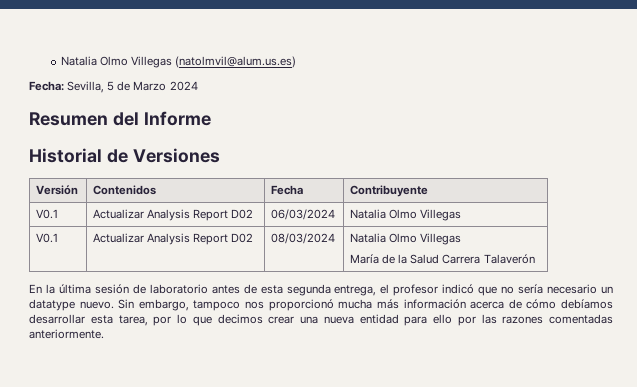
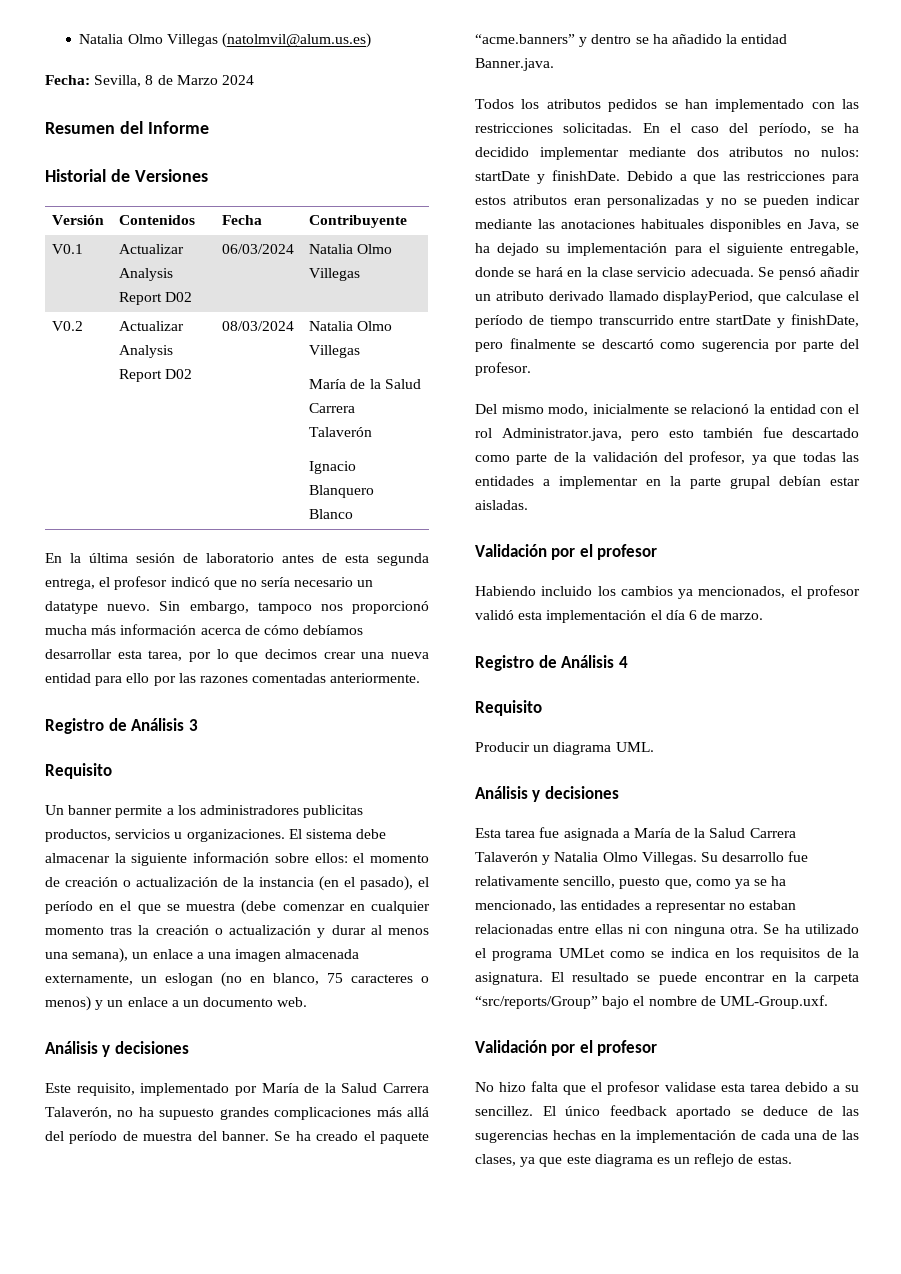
- Fecha: Sevilla, 5 de Marzo 2024
+ Fecha: Sevilla, 8 de Marzo 2024
- V0.1 | Actualizar Analysis Report D02 | 08/03/2024 | Natalia Olmo Villegas
+ V0.2 | Actualizar Analysis Report D02 | 08/03/2024 | Natalia Olmo Villegas
  María de la Salud Carrera Talaverón
+ Ignacio Blanquero Blanco
+ Registro de Análisis 3
+ Requisito
+ Un banner permite a los administradores publicitas productos, servicios u organizaciones. El sistema debe almacenar la siguiente información sobre ellos: el momento de creación o actualización de la instancia (en el pasado), el período en el que se muestra (debe comenzar en cualquier momento tras la creación o actualización y durar al menos una semana), un enlace a una imagen almacenada externamente, un eslogan (no en blanco, 75 caracteres o menos) y un enlace a un documento web.
+ Análisis y decisiones
+ Este requisito, implementado por María de la Salud Carrera Talaverón, no ha supuesto grandes complicaciones más allá del período de muestra del banner. Se ha creado el paquete “acme.banners” y dentro se ha añadido la entidad Banner.java.
+ Todos los atributos pedidos se han implementado con las restricciones solicitadas. En el caso del período, se ha decidido implementar mediante dos atributos no nulos: startDate y finishDate. Debido a que las restricciones para estos atributos eran personalizadas y no se pueden indicar mediante las anotaciones habituales disponibles en Java, se ha dejado su implementación para el siguiente entregable, donde se hará en la clase servicio adecuada. Se pensó añadir un atributo derivado llamado displayPeriod, que calculase el período de tiempo transcurrido entre startDate y finishDate, pero finalmente se descartó como sugerencia por parte del profesor.
+ Del mismo modo, inicialmente se relacionó la entidad con el rol Administrator.java, pero esto también fue descartado como parte de la validación del profesor, ya que todas las entidades a implementar en la parte grupal debían estar aisladas.
+ Validación por el profesor
+ Habiendo incluido los cambios ya mencionados, el profesor validó esta implementación el día 6 de marzo.
+ Registro de Análisis 4
+ Requisito
+ Producir un diagrama UML.
+ Análisis y decisiones
+ Esta tarea fue asignada a María de la Salud Carrera Talaverón y Natalia Olmo Villegas. Su desarrollo fue relativamente sencillo, puesto que, como ya se ha mencionado, las entidades a representar no estaban relacionadas entre ellas ni con ninguna otra. Se ha utilizado el programa UMLet como se indica en los requisitos de la asignatura. El resultado se puede encontrar en la carpeta “src/reports/Group” bajo el nombre de UML-Group.uxf.
+ Validación por el profesor
+ No hizo falta que el profesor validase esta tarea debido a su sencillez. El único feedback aportado se deduce de las sugerencias hechas en la implementación de cada una de las clases, ya que este diagrama es un reflejo de estas.

